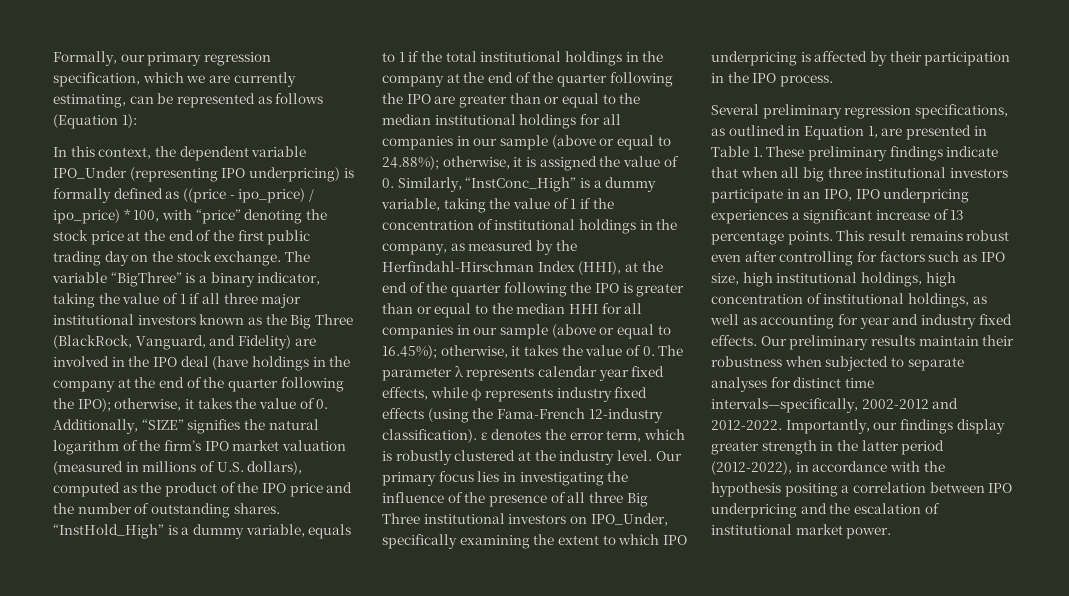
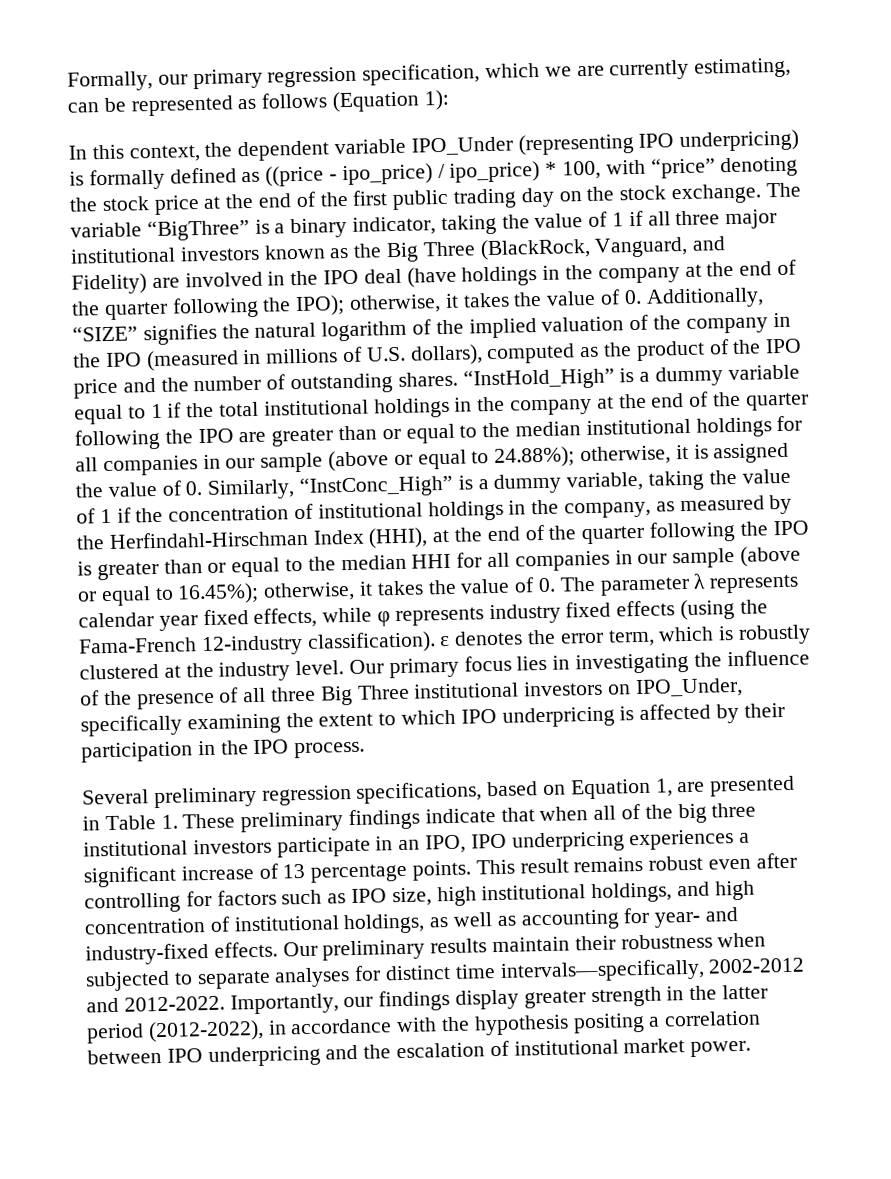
- otherwise, it takes the value of 0. Additionally, “SIZE” signifies the natural logarithm of the firm’s IPO market valuation (measured in millions of U.S. dollars), computed as the product of the IPO price and the number of outstanding shares.
+ otherwise, it takes the value of 0. Additionally, “SIZE” signifies the natural logarithm of the implied valuation of the company in the IPO (measured in millions of U.S. dollars), computed as the product of the IPO price and the number of outstanding shares.
- “InstHold_High” is a dummy variable, equals to 1 if the total institutional holdings in the company at the end of the quarter following the IPO are greater than or equal to the median institutional holdings for all companies in our sample (above or equal to 24.88%);
+ “InstHold_High” is a dummy variable equal to 1 if the total institutional holdings in the company at the end of the quarter following the IPO are greater than or equal to the median institutional holdings for all companies in our sample (above or equal to 24.88%);
- Several preliminary regression specifications, as outlined in Equation 1, are presented in Table 1. These preliminary findings indicate that when all big three institutional investors participate in an IPO, IPO underpricing experiences a significant increase of 13 percentage points.
+ Several preliminary regression specifications, based on Equation 1, are presented in Table 1. These preliminary findings indicate that when all of the big three institutional investors participate in an IPO, IPO underpricing experiences a significant increase of 13 percentage points.
- This result remains robust even after controlling for factors such as IPO size, high institutional holdings, high concentration of institutional holdings, as well as accounting for year and industry fixed effects.
+ This result remains robust even after controlling for factors such as IPO size, high institutional holdings, and high concentration of institutional holdings, as well as accounting for year- and industry-fixed effects.

